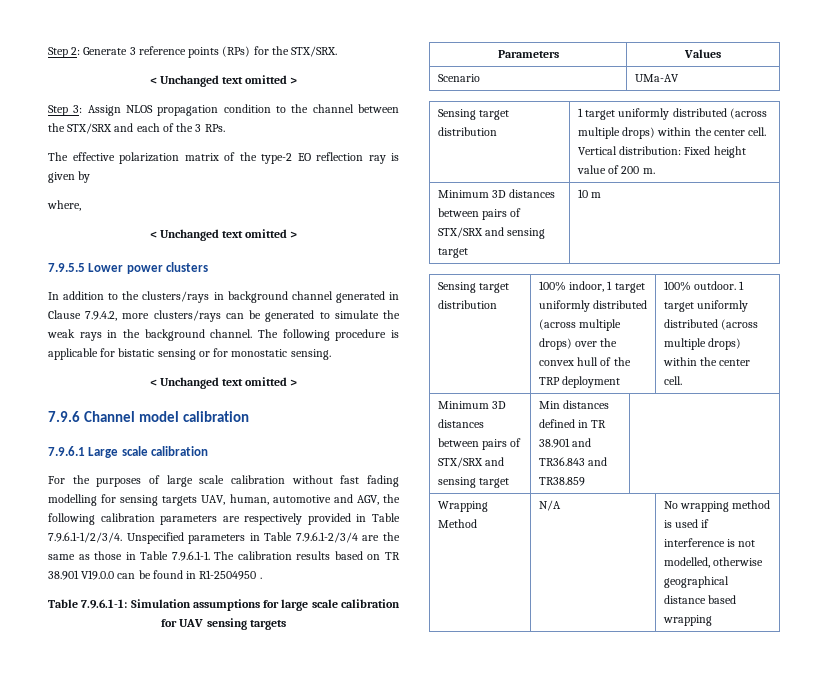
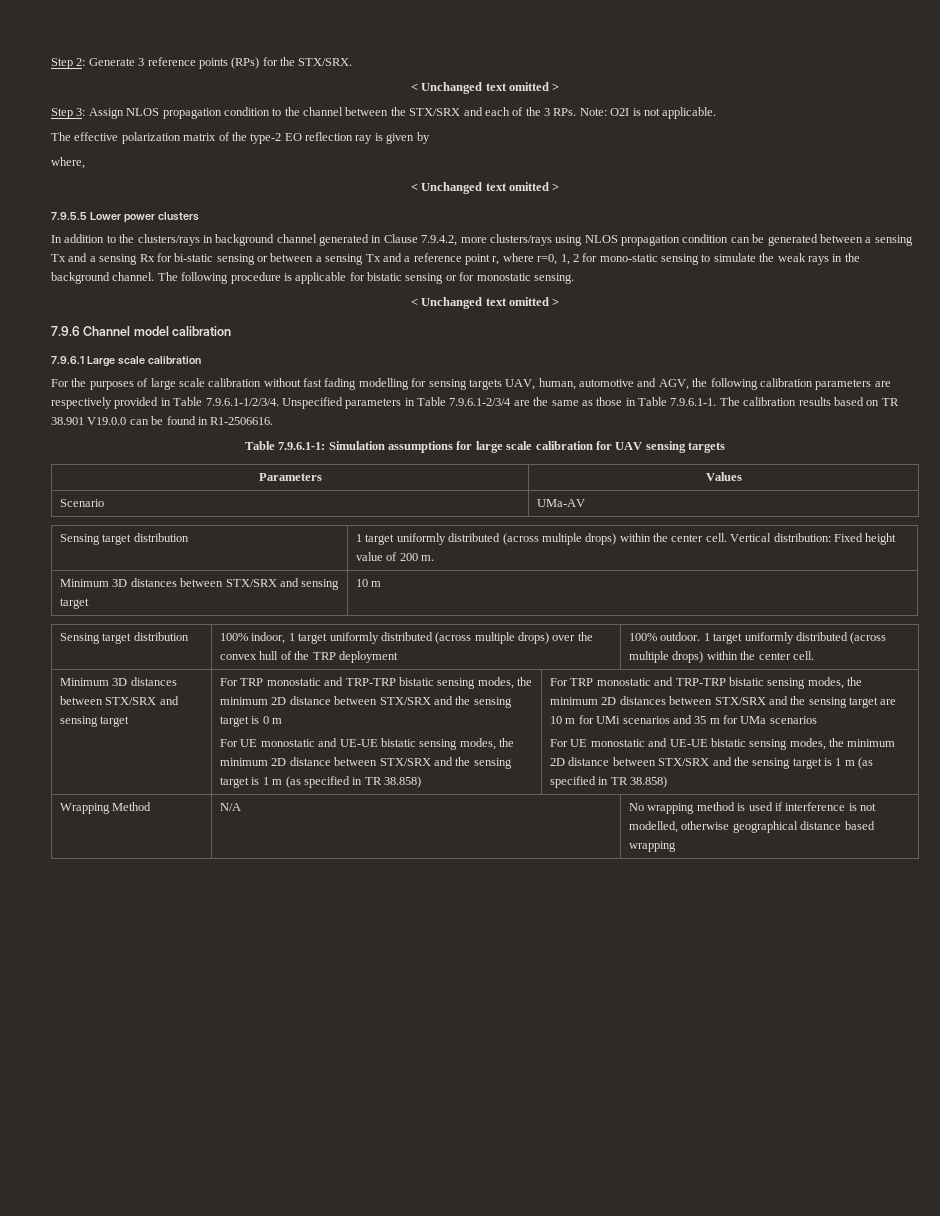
- Step 3: Assign NLOS propagation condition to the channel between the STX/SRX and each of the 3 RPs.
+ Step 3: Assign NLOS propagation condition to the channel between the STX/SRX and each of the 3 RPs. Note: O2I is not applicable.
- In addition to the clusters/rays in background channel generated in Clause 7.9.4.2, more clusters/rays can be generated to simulate the weak rays in the background channel.
+ In addition to the clusters/rays in background channel generated in Clause 7.9.4.2, more clusters/rays using NLOS propagation condition can be generated between a sensing Tx and a sensing Rx for bi-static sensing or between a sensing Tx and a reference point r, where r=0, 1, 2 for mono-static sensing to simulate the weak rays in the background channel.
- For the purposes of large scale calibration without fast fading modelling for sensing targets UAV, human, automotive and AGV, the following calibration parameters are respectively provided in Table 7.9.6.1-1/2/3/4. Unspecified parameters in Table 7.9.6.1-2/3/4 are the same as those in Table 7.9.6.1-1. The calibration results based on TR 38.901 V19.0.0 can be found in R1-2504950 .
+ For the purposes of large scale calibration without fast fading modelling for sensing targets UAV, human, automotive and AGV, the following calibration parameters are respectively provided in Table 7.9.6.1-1/2/3/4. Unspecified parameters in Table 7.9.6.1-2/3/4 are the same as those in Table 7.9.6.1-1. The calibration results based on TR 38.901 V19.0.0 can be found in R1-2506616.
- Minimum 3D distances between pairs of STX/SRX and sensing target | 10 m
+ Minimum 3D distances between STX/SRX and sensing target | 10 m
- Minimum 3D distances between pairs of STX/SRX and sensing target | Min distances defined in TR 38.901 and TR36.843 and TR38.859
+ Minimum 3D distances between STX/SRX and sensing target | For TRP monostatic and TRP-TRP bistatic sensing modes, the minimum 2D distance between STX/SRX and the sensing target is 0 m
+ For UE monostatic and UE-UE bistatic sensing modes, the minimum 2D distance between STX/SRX and the sensing target is 1 m (as specified in TR 38.858) | For TRP monostatic and TRP-TRP bistatic sensing modes, the minimum 2D distances between STX/SRX and the sensing target are 10 m for UMi scenarios and 35 m for UMa scenarios
+ For UE monostatic and UE-UE bistatic sensing modes, the minimum 2D distance between STX/SRX and the sensing target is 1 m (as specified in TR 38.858)

